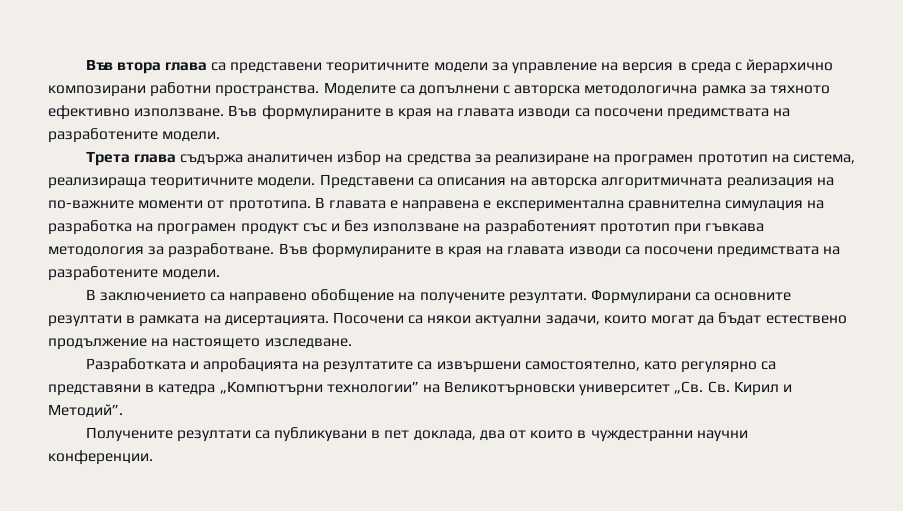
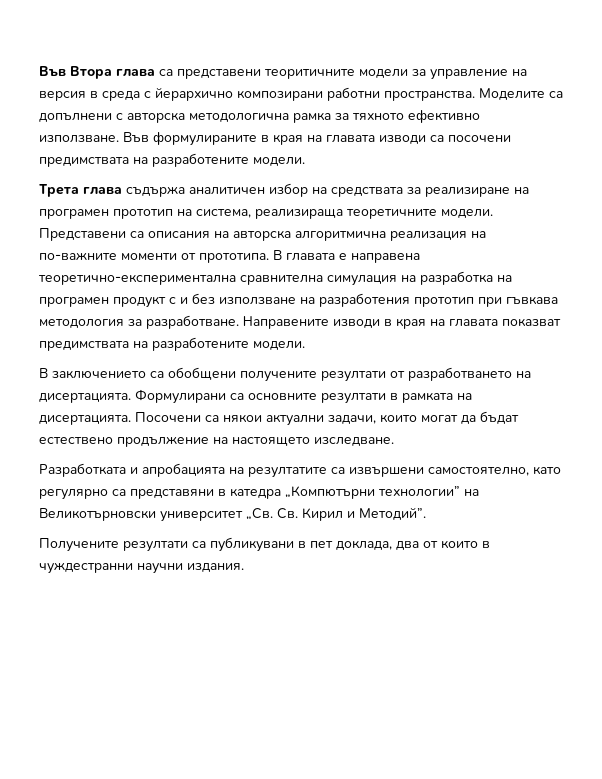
- Във втора глава са представени теоритичните модели за управление на версия в среда с йерархично композирани работни пространства.
+ Във Втора глава са представени теоритичните модели за управление на версия в среда с йерархично композирани работни пространства.
- Трета глава съдържа аналитичен избор на средства за реализиране на програмен прототип на система, реализираща теоритичните модели.
+ Трета глава съдържа аналитичен избор на средствата за реализиране на програмен прототип на система, реализираща теоретичните модели.
- Представени са описания на авторска алгоритмичната реализация на по-важните моменти от прототипа.
+ Представени са описания на авторска алгоритмична реализация на по-важните моменти от прототипа.
- В главата е направена е експериментална сравнителна симулация на разработка на програмен продукт със и без използване на разработеният прототип при гъвкава методология за разработване. Във формулираните в края на главата изводи са посочени предимствата на разработените модели.
+ В главата е направена теоретично-експериментална сравнителна симулация на разработка на програмен продукт с и без използване на разработения прототип при гъвкава методология за разработване. Направените изводи в края на главата показват предимствата на разработените модели.
- В заключението са направено обобщение на получените резултати.
+ В заключението са обобщени получените резултати от разработването на дисертацията.
- Получените резултати са публикувани в пет доклада, два от които в чуждестранни научни конференции.
+ Получените резултати са публикувани в пет доклада, два от които в чуждестранни научни издания.

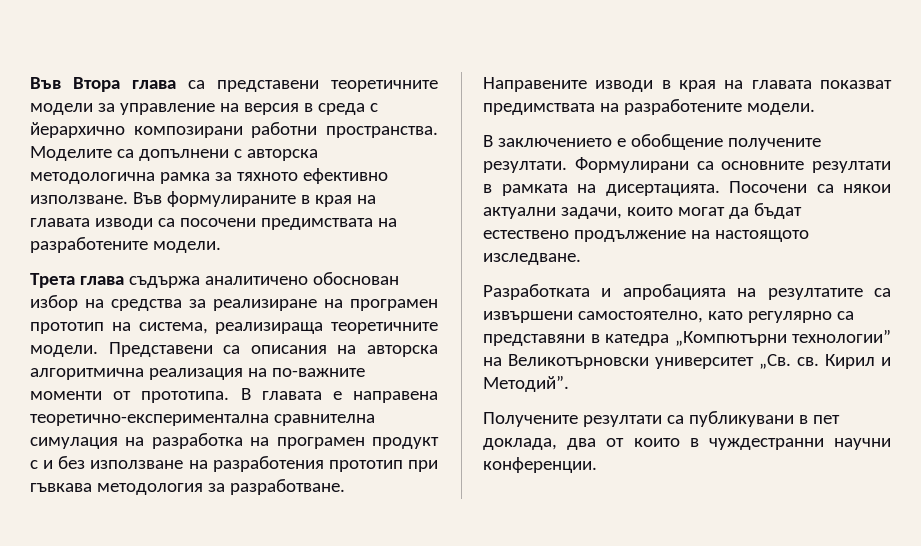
- Във Втора глава са представени теоритичните модели за управление на версия в среда с йерархично композирани работни пространства.
+ Във Втора глава са представени теоретичните модели за управление на версия в среда с йерархично композирани работни пространства.
- Трета глава съдържа аналитичен избор на средствата за реализиране на програмен прототип на система, реализираща теоретичните модели.
+ Трета глава съдържа аналитичено обоснован избор на средства за реализиране на програмен прототип на система, реализираща теоретичните модели.
- В заключението са обобщени получените резултати от разработването на дисертацията.
+ В заключението е обобщение получените резултати.
- Посочени са някои актуални задачи, които могат да бъдат естествено продължение на настоящето изследване.
+ Посочени са някои актуални задачи, които могат да бъдат естествено продължение на настоящото изследване.
- Разработката и апробацията на резултатите са извършени самостоятелно, като регулярно са представяни в катедра „Компютърни технологии” на Великотърновски университет „Св. Св. Кирил и Методий”.
+ Разработката и апробацията на резултатите са извършени самостоятелно, като регулярно са представяни в катедра „Компютърни технологии” на Великотърновски университет „Св. св. Кирил и Методий”.
- Получените резултати са публикувани в пет доклада, два от които в чуждестранни научни издания.
+ Получените резултати са публикувани в пет доклада, два от които в чуждестранни научни конференции.

